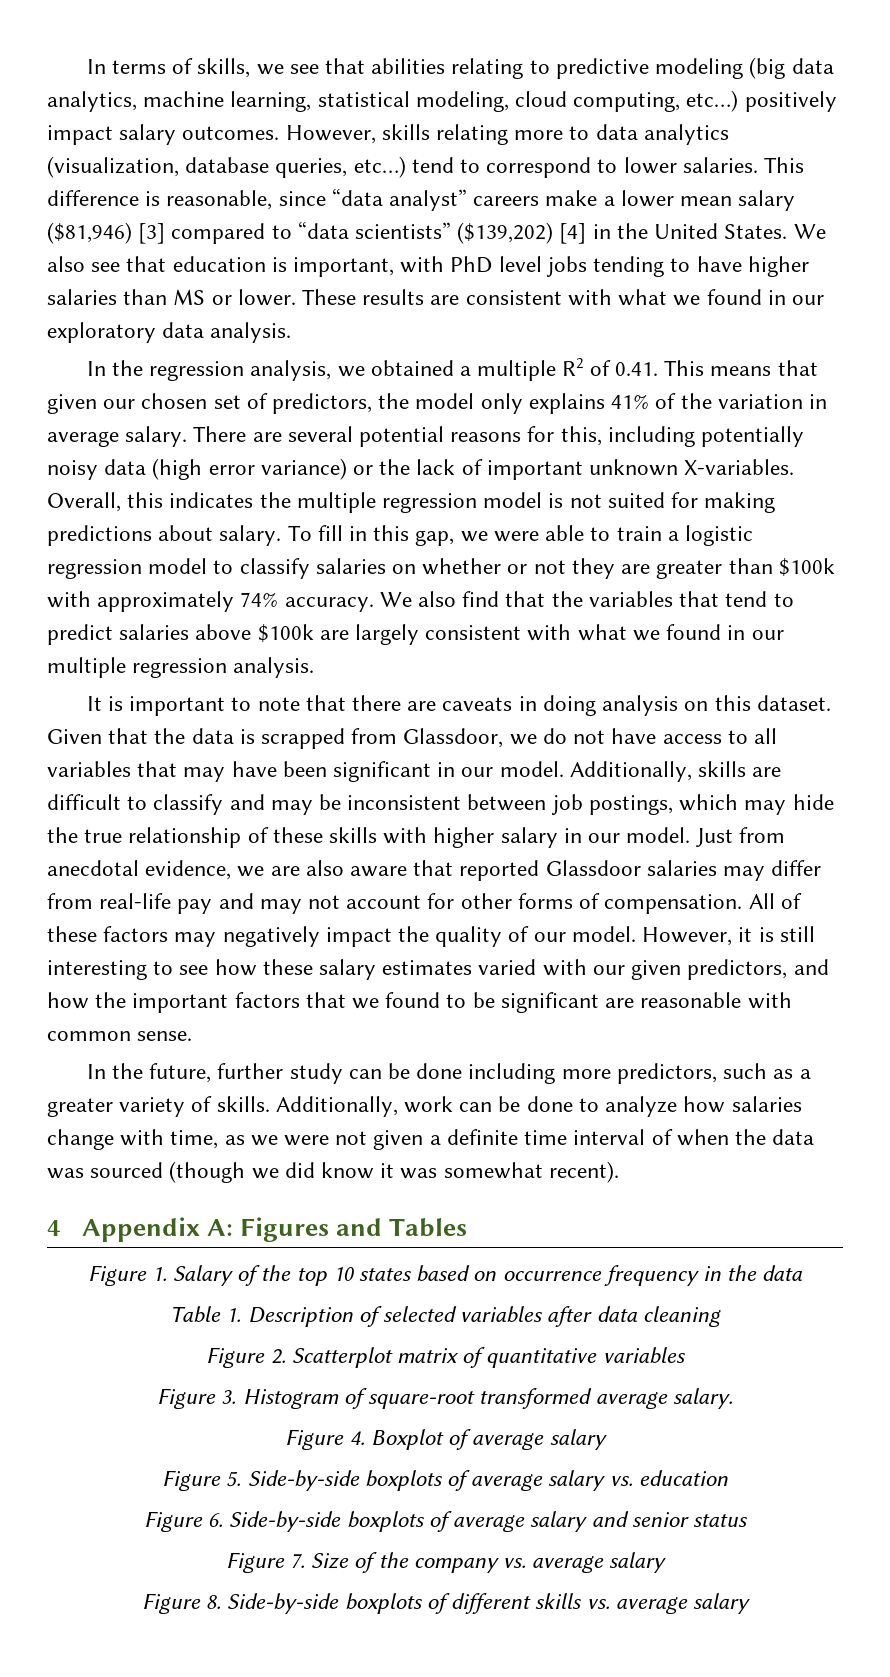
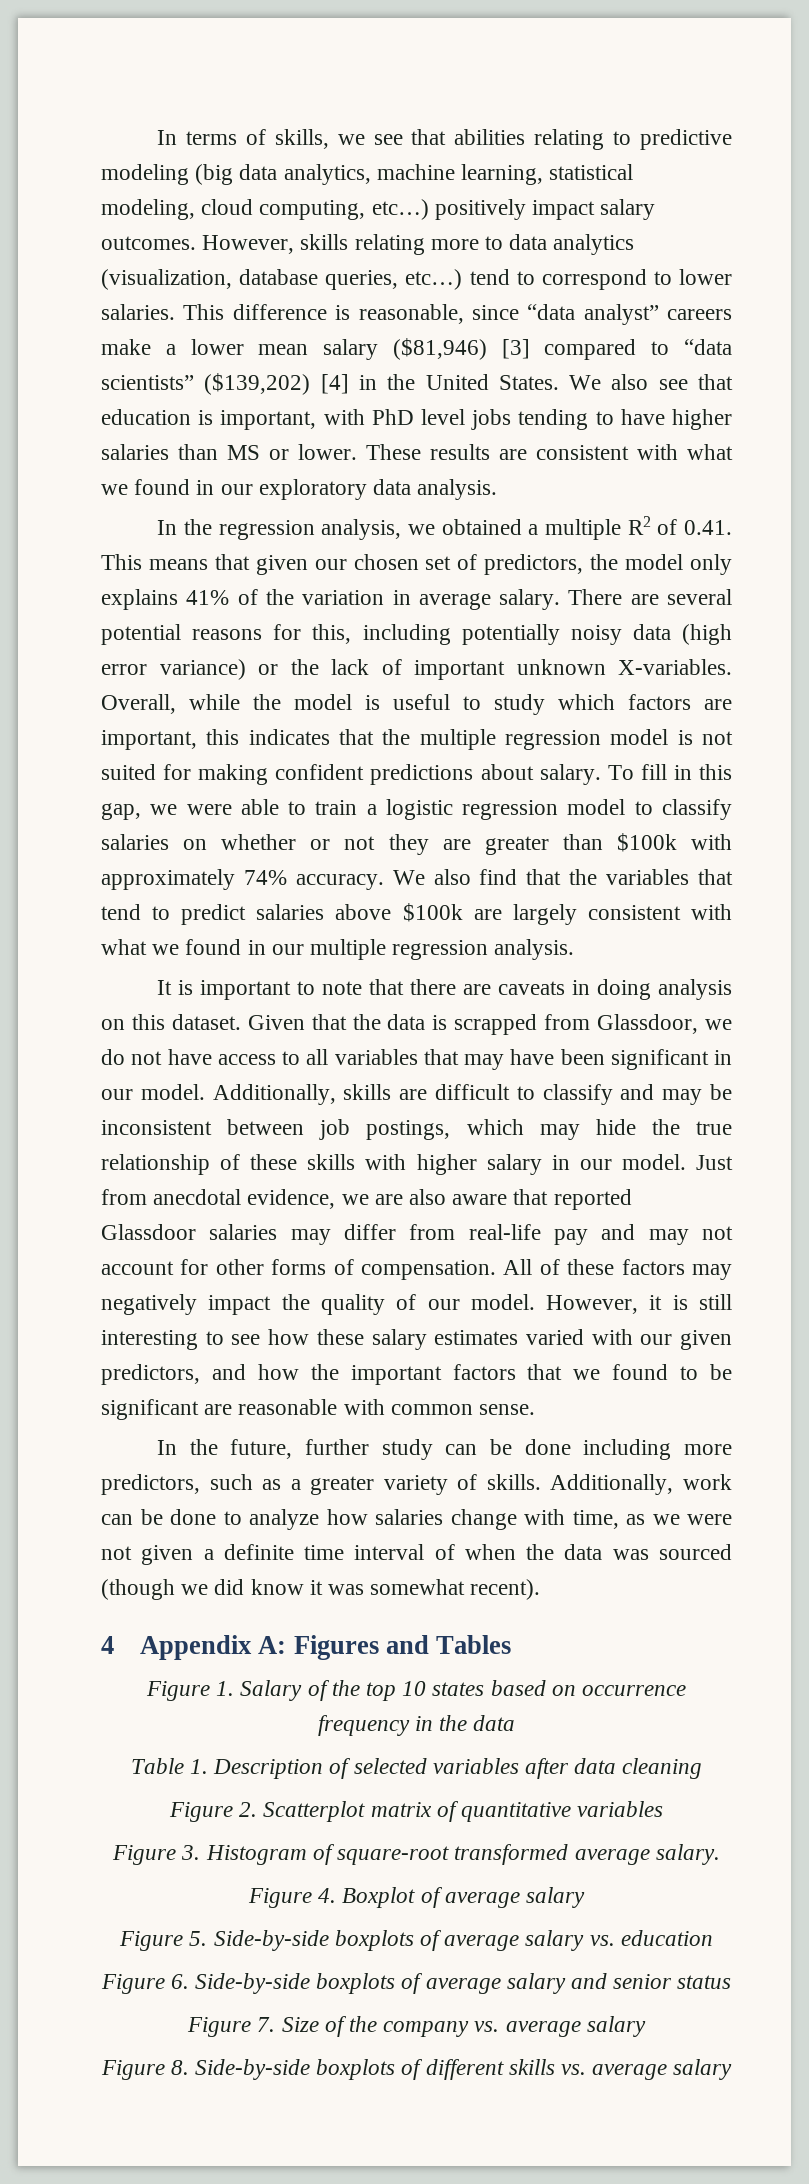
- Overall, this indicates the multiple regression model is not suited for making predictions about salary.
+ Overall, while the model is useful to study which factors are important, this indicates that the multiple regression model is not suited for making confident predictions about salary.

